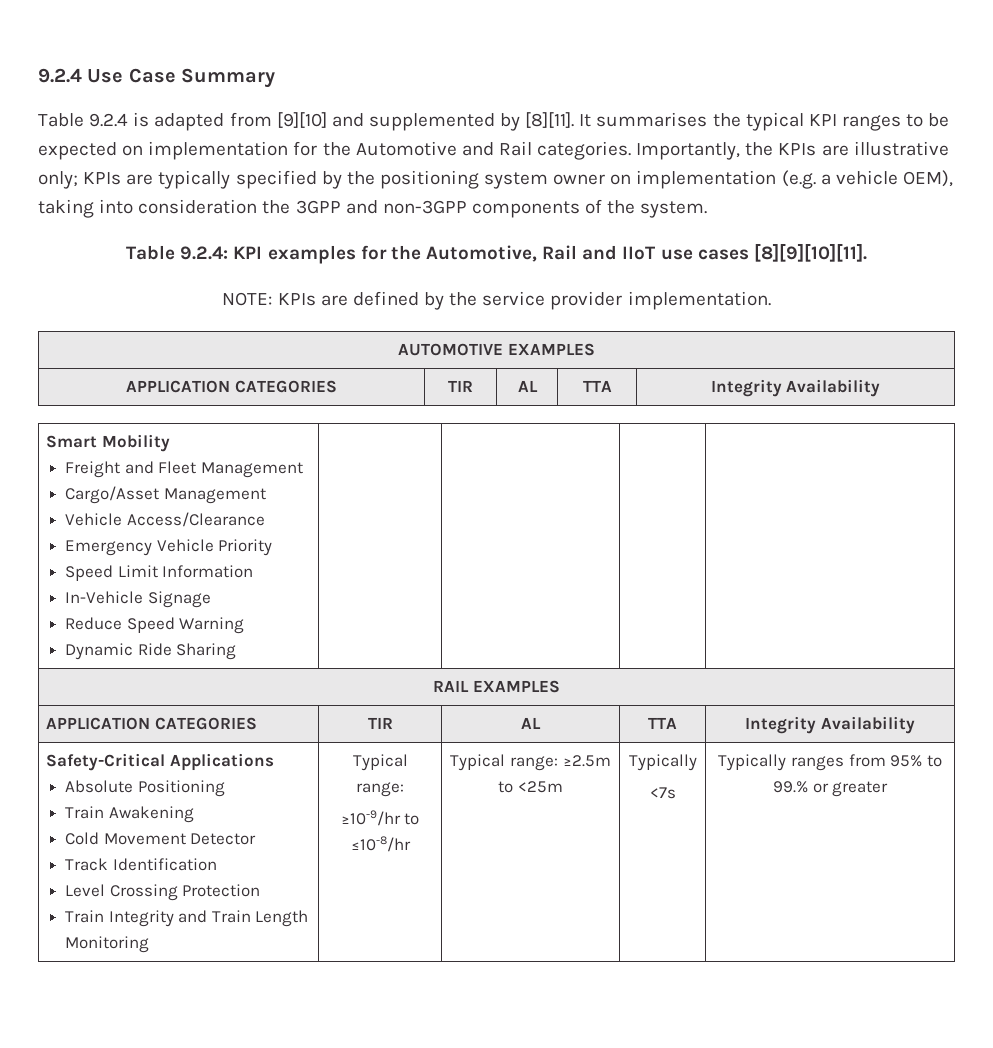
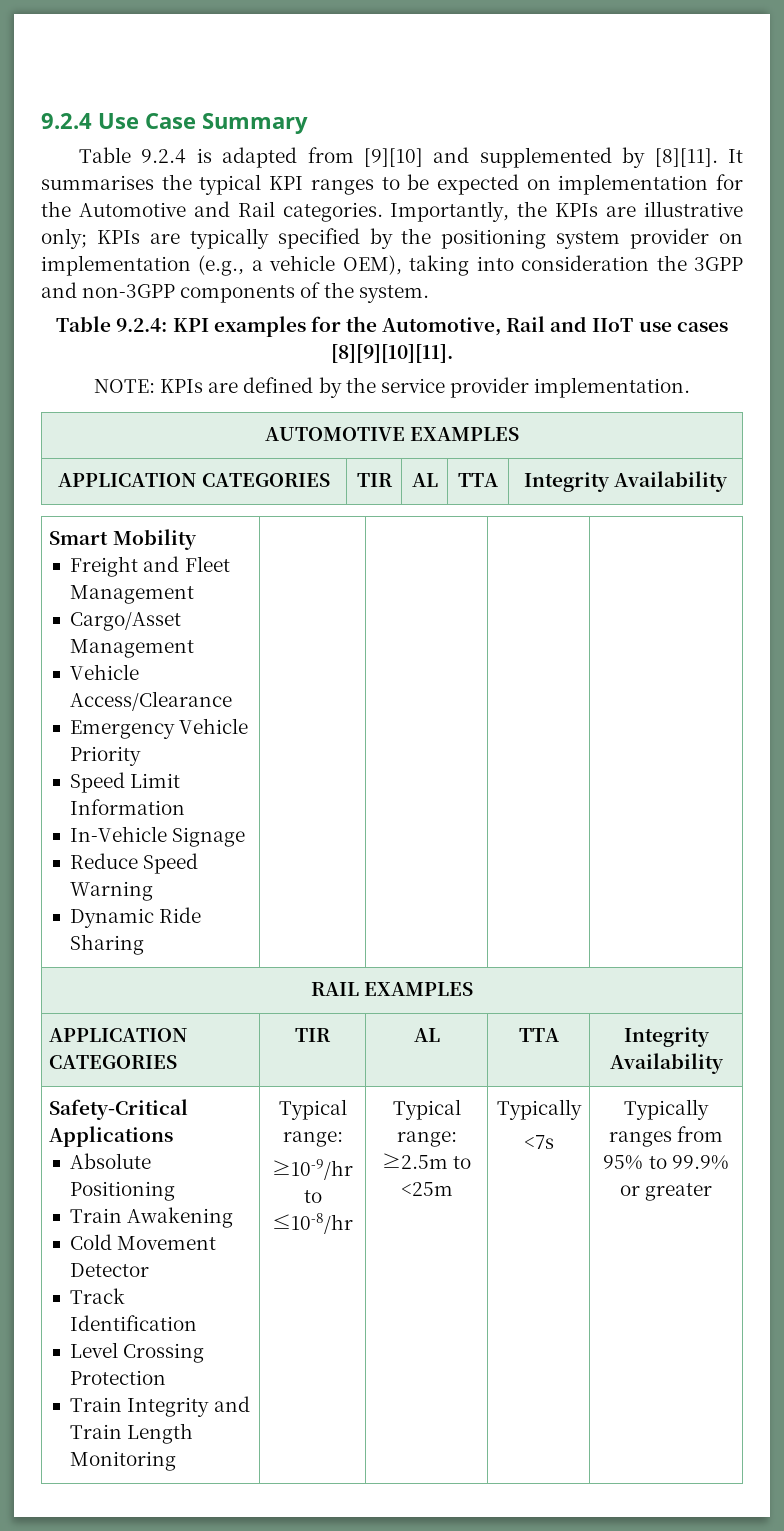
- Importantly, the KPIs are illustrative only; KPIs are typically specified by the positioning system owner on implementation (e.g. a vehicle OEM), taking into consideration the 3GPP and non-3GPP components of the system.
+ Importantly, the KPIs are illustrative only; KPIs are typically specified by the positioning system provider on implementation (e.g., a vehicle OEM), taking into consideration the 3GPP and non-3GPP components of the system.
  Safety-Critical Applications
  Absolute Positioning
  Train Awakening
  Cold Movement Detector
  Track Identification
  Level Crossing Protection
  Train Integrity and Train Length Monitoring | Typical range:
  ≥10-9/hr to ≤10-8/hr | Typical range: ≥2.5m to <25m | Typically
- <7s | Typically ranges from 95% to 99.% or greater
+ <7s | Typically ranges from 95% to 99.9% or greater

